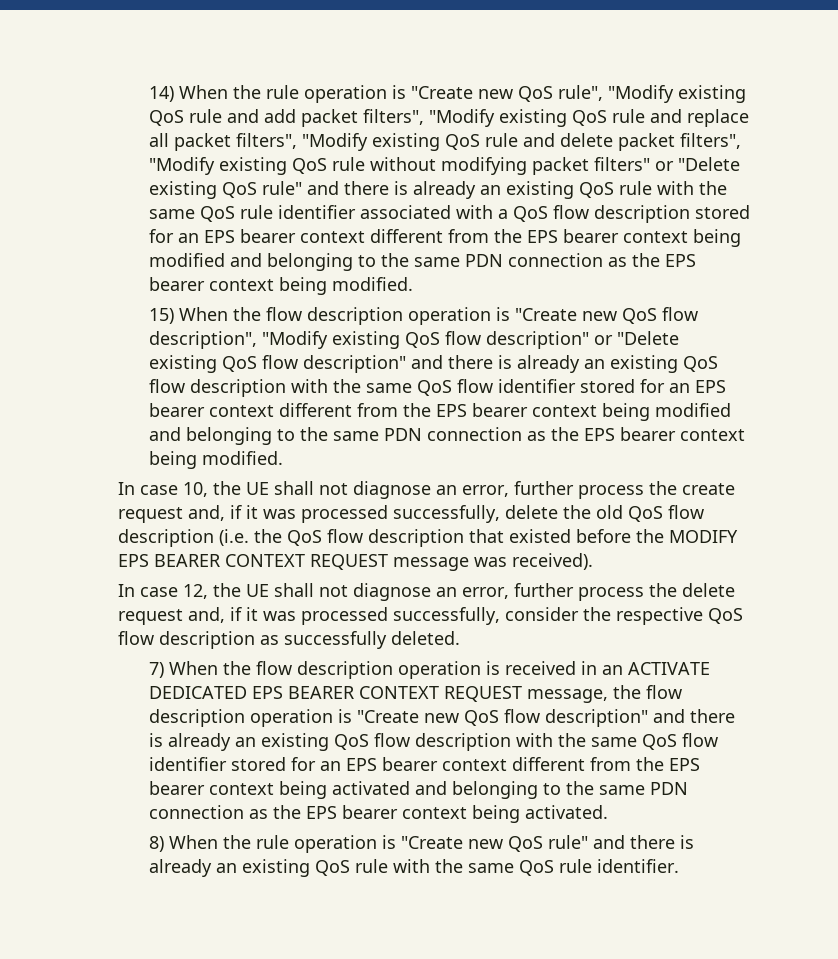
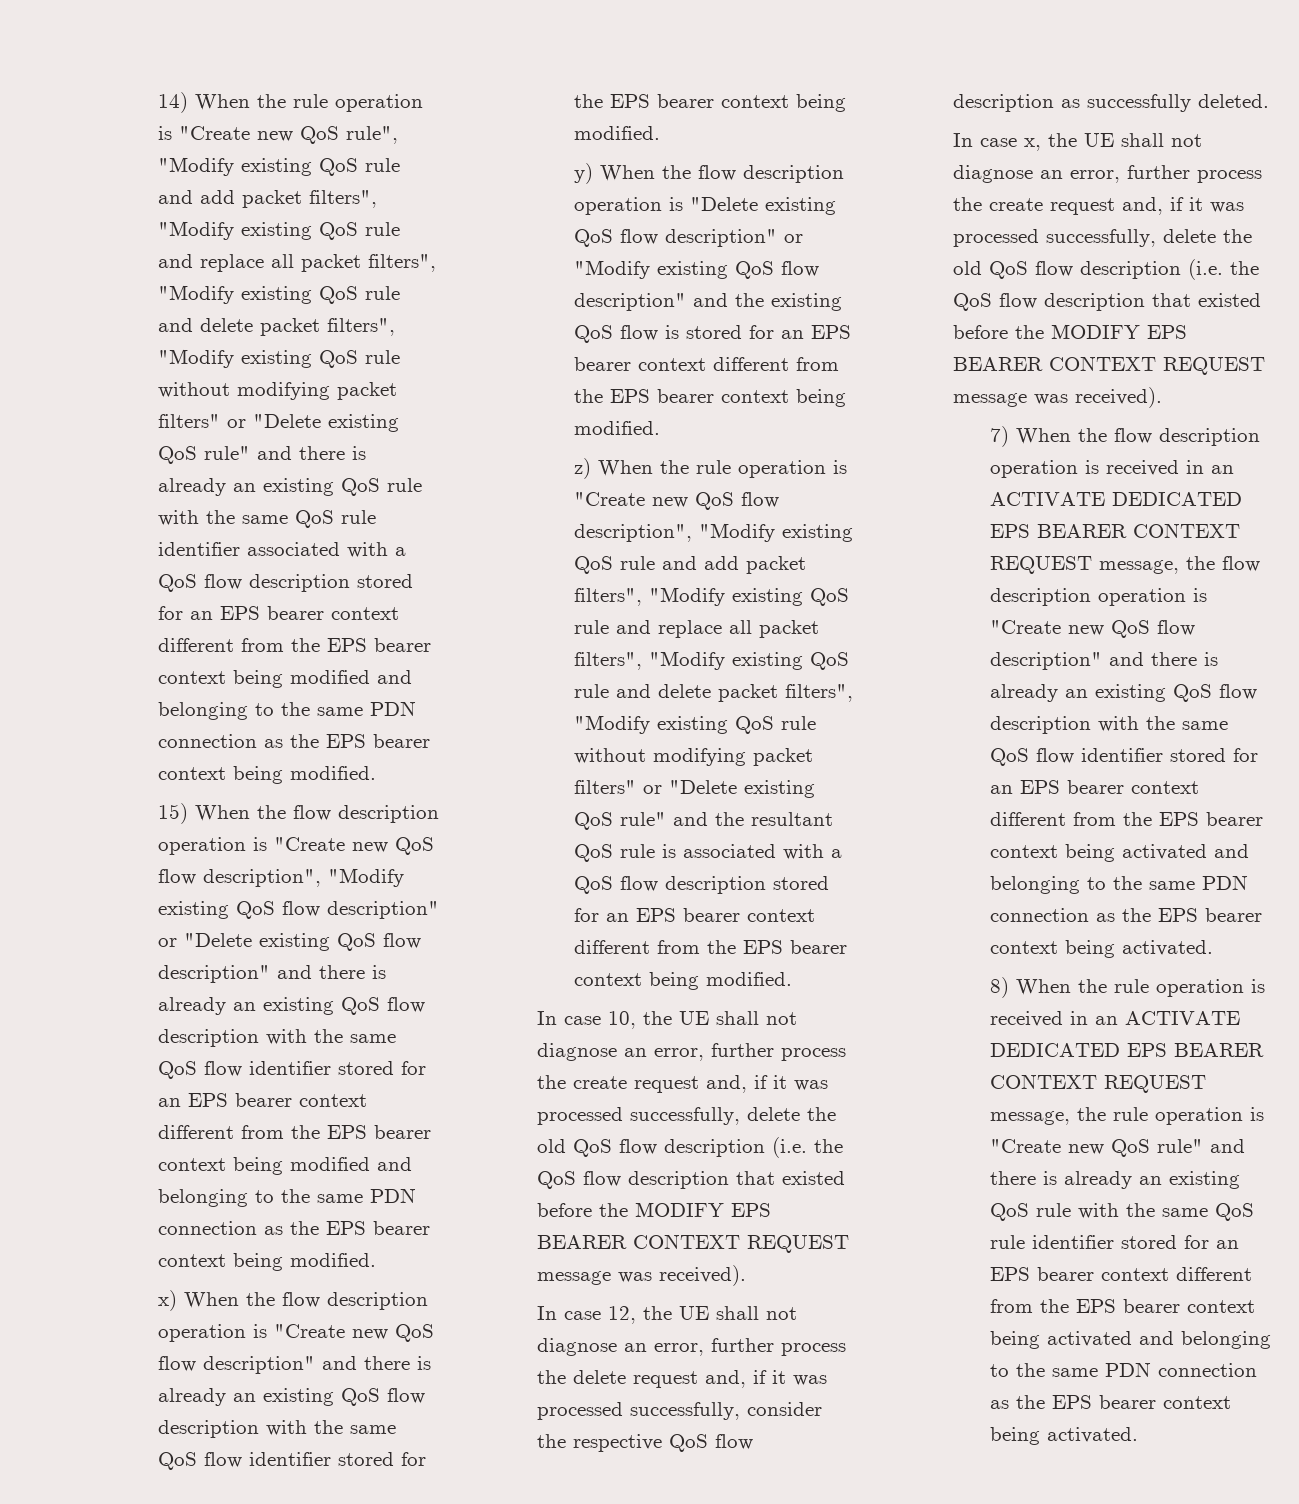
+ x) When the flow description operation is "Create new QoS flow description" and there is already an existing QoS flow description with the same QoS flow identifier stored for the EPS bearer context being modified.
+ y) When the flow description operation is "Delete existing QoS flow description" or "Modify existing QoS flow description" and the existing QoS flow is stored for an EPS bearer context different from the EPS bearer context being modified.
+ z) When the rule operation is "Create new QoS flow description", "Modify existing QoS rule and add packet filters", "Modify existing QoS rule and replace all packet filters", "Modify existing QoS rule and delete packet filters", "Modify existing QoS rule without modifying packet filters" or "Delete existing QoS rule" and the resultant QoS rule is associated with a QoS flow description stored for an EPS bearer context different from the EPS bearer context being modified.
+ In case x, the UE shall not diagnose an error, further process the create request and, if it was processed successfully, delete the old QoS flow description (i.e. the QoS flow description that existed before the MODIFY EPS BEARER CONTEXT REQUEST message was received).
- 8) When the rule operation is "Create new QoS rule" and there is already an existing QoS rule with the same QoS rule identifier.
+ 8) When the rule operation is received in an ACTIVATE DEDICATED EPS BEARER CONTEXT REQUEST message, the rule operation is "Create new QoS rule" and there is already an existing QoS rule with the same QoS rule identifier stored for an EPS bearer context different from the EPS bearer context being activated and belonging to the same PDN connection as the EPS bearer context being activated.

